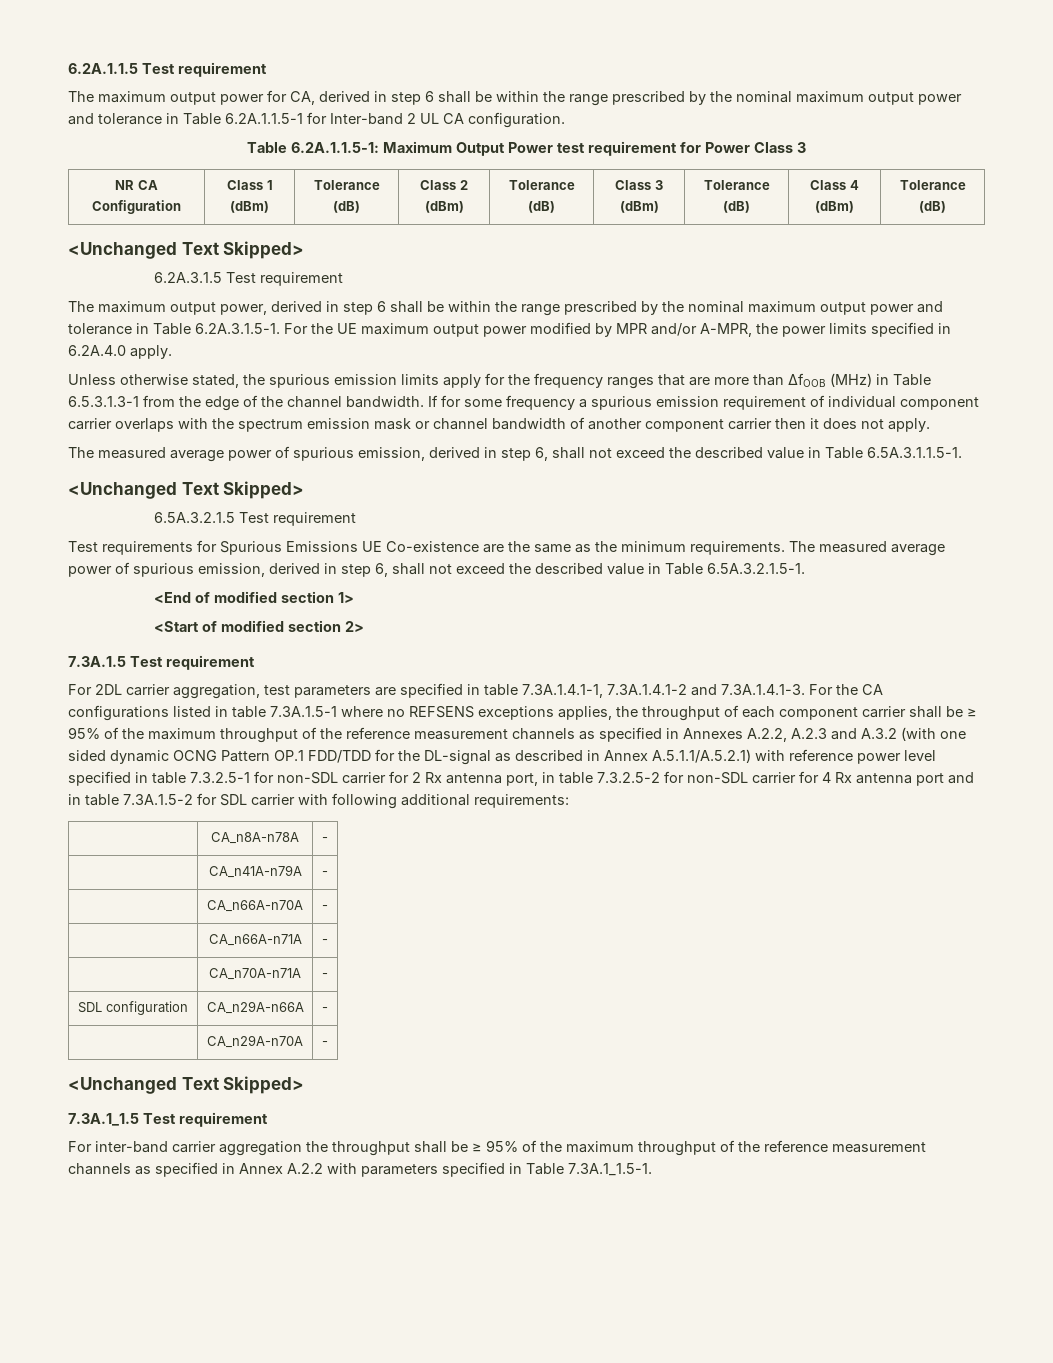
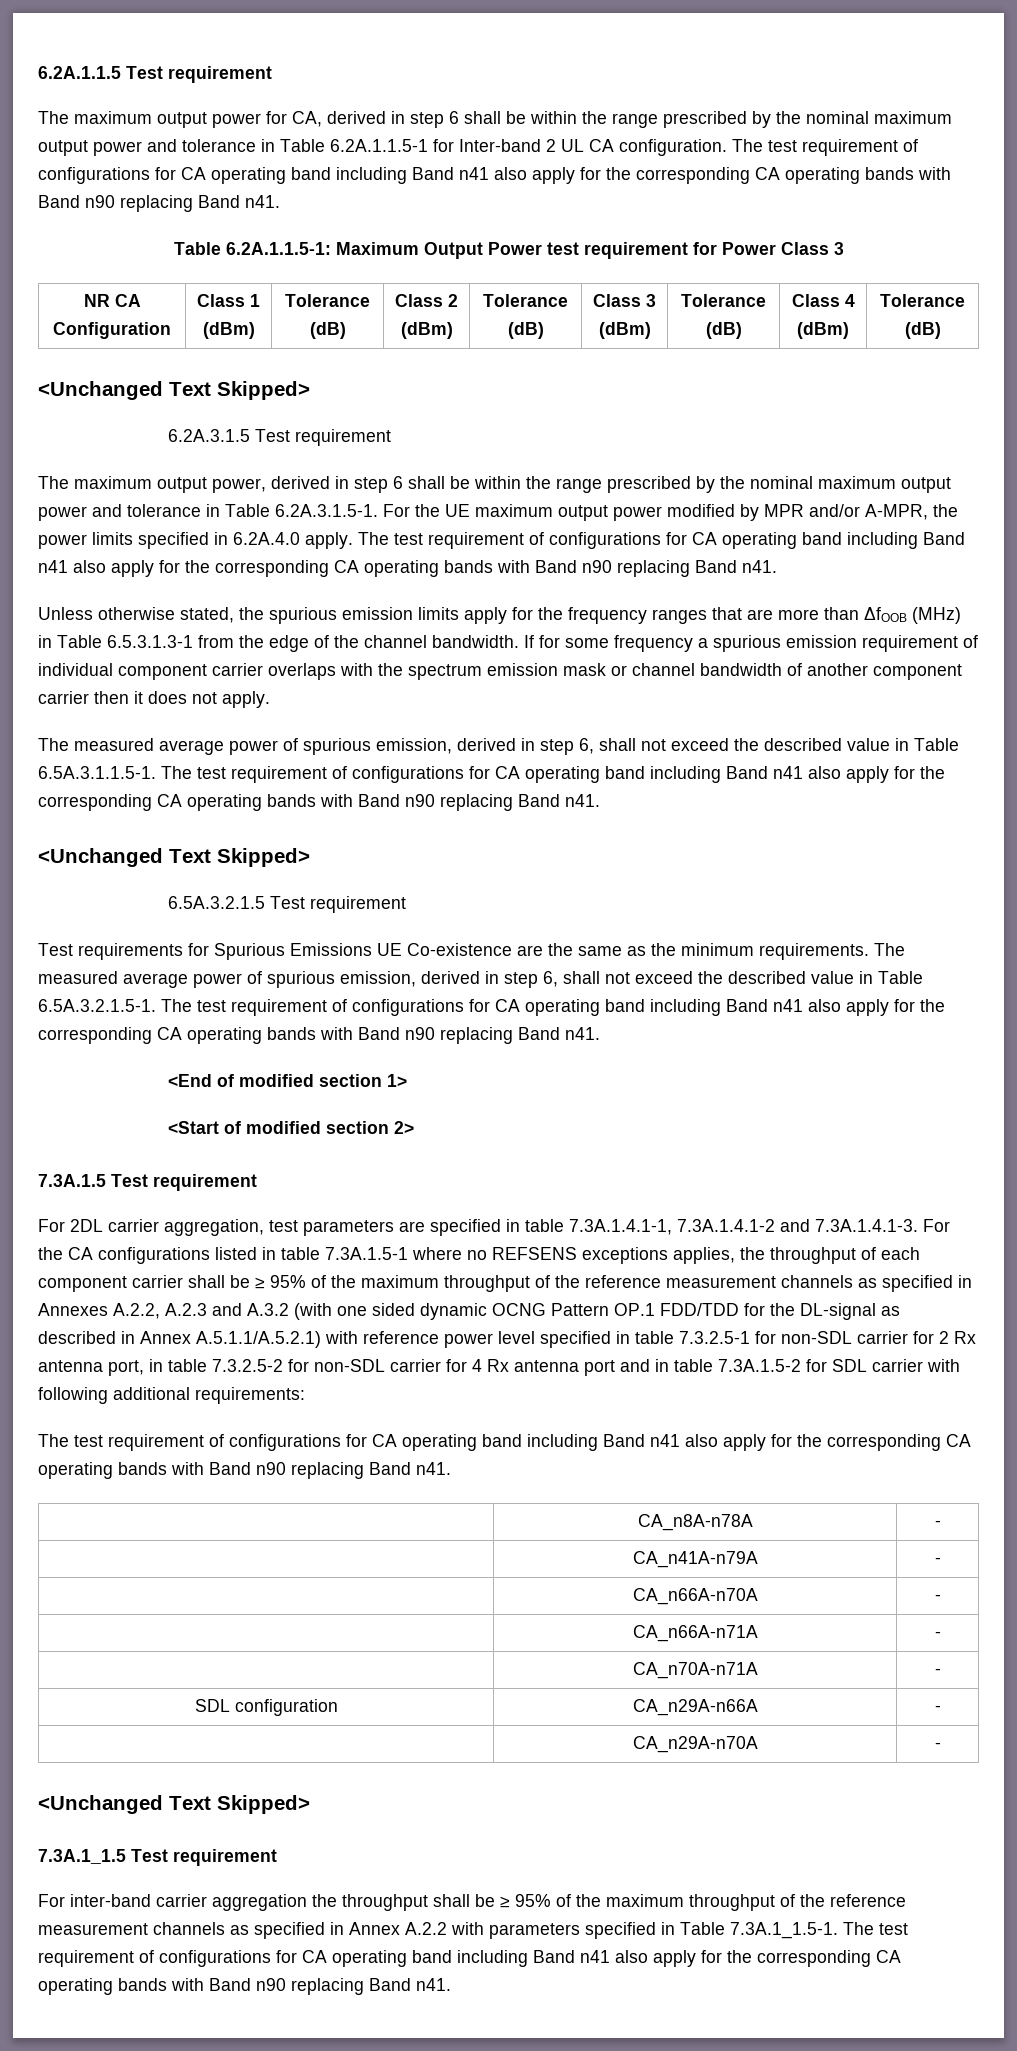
- The maximum output power for CA, derived in step 6 shall be within the range prescribed by the nominal maximum output power and tolerance in Table 6.2A.1.1.5-1 for Inter-band 2 UL CA configuration.
+ The maximum output power for CA, derived in step 6 shall be within the range prescribed by the nominal maximum output power and tolerance in Table 6.2A.1.1.5-1 for Inter-band 2 UL CA configuration. The test requirement of configurations for CA operating band including Band n41 also apply for the corresponding CA operating bands with Band n90 replacing Band n41.
- The maximum output power, derived in step 6 shall be within the range prescribed by the nominal maximum output power and tolerance in Table 6.2A.3.1.5-1. For the UE maximum output power modified by MPR and/or A-MPR, the power limits specified in 6.2A.4.0 apply.
+ The maximum output power, derived in step 6 shall be within the range prescribed by the nominal maximum output power and tolerance in Table 6.2A.3.1.5-1. For the UE maximum output power modified by MPR and/or A-MPR, the power limits specified in 6.2A.4.0 apply. The test requirement of configurations for CA operating band including Band n41 also apply for the corresponding CA operating bands with Band n90 replacing Band n41.
- The measured average power of spurious emission, derived in step 6, shall not exceed the described value in Table 6.5A.3.1.1.5-1.
+ The measured average power of spurious emission, derived in step 6, shall not exceed the described value in Table 6.5A.3.1.1.5-1. The test requirement of configurations for CA operating band including Band n41 also apply for the corresponding CA operating bands with Band n90 replacing Band n41.
- The measured average power of spurious emission, derived in step 6, shall not exceed the described value in Table 6.5A.3.2.1.5-1.
+ The measured average power of spurious emission, derived in step 6, shall not exceed the described value in Table 6.5A.3.2.1.5-1. The test requirement of configurations for CA operating band including Band n41 also apply for the corresponding CA operating bands with Band n90 replacing Band n41.
  For 2DL carrier aggregation, test parameters are specified in table 7.3A.1.4.1-1, 7.3A.1.4.1-2 and 7.3A.1.4.1-3. For the CA configurations listed in table 7.3A.1.5-1 where no REFSENS exceptions applies, the throughput of each component carrier shall be ≥ 95% of the maximum throughput of the reference measurement channels as specified in Annexes A.2.2, A.2.3 and A.3.2 (with one sided dynamic OCNG Pattern OP.1 FDD/TDD for the DL-signal as described in Annex A.5.1.1/A.5.2.1) with reference power level specified in table 7.3.2.5-1 for non-SDL carrier for 2 Rx antenna port, in table 7.3.2.5-2 for non-SDL carrier for 4 Rx antenna port and in table 7.3A.1.5-2 for SDL carrier with following additional requirements:
+ The test requirement of configurations for CA operating band including Band n41 also apply for the corresponding CA operating bands with Band n90 replacing Band n41.
- For inter-band carrier aggregation the throughput shall be ≥ 95% of the maximum throughput of the reference measurement channels as specified in Annex A.2.2 with parameters specified in Table 7.3A.1_1.5-1.
+ For inter-band carrier aggregation the throughput shall be ≥ 95% of the maximum throughput of the reference measurement channels as specified in Annex A.2.2 with parameters specified in Table 7.3A.1_1.5-1. The test requirement of configurations for CA operating band including Band n41 also apply for the corresponding CA operating bands with Band n90 replacing Band n41.

